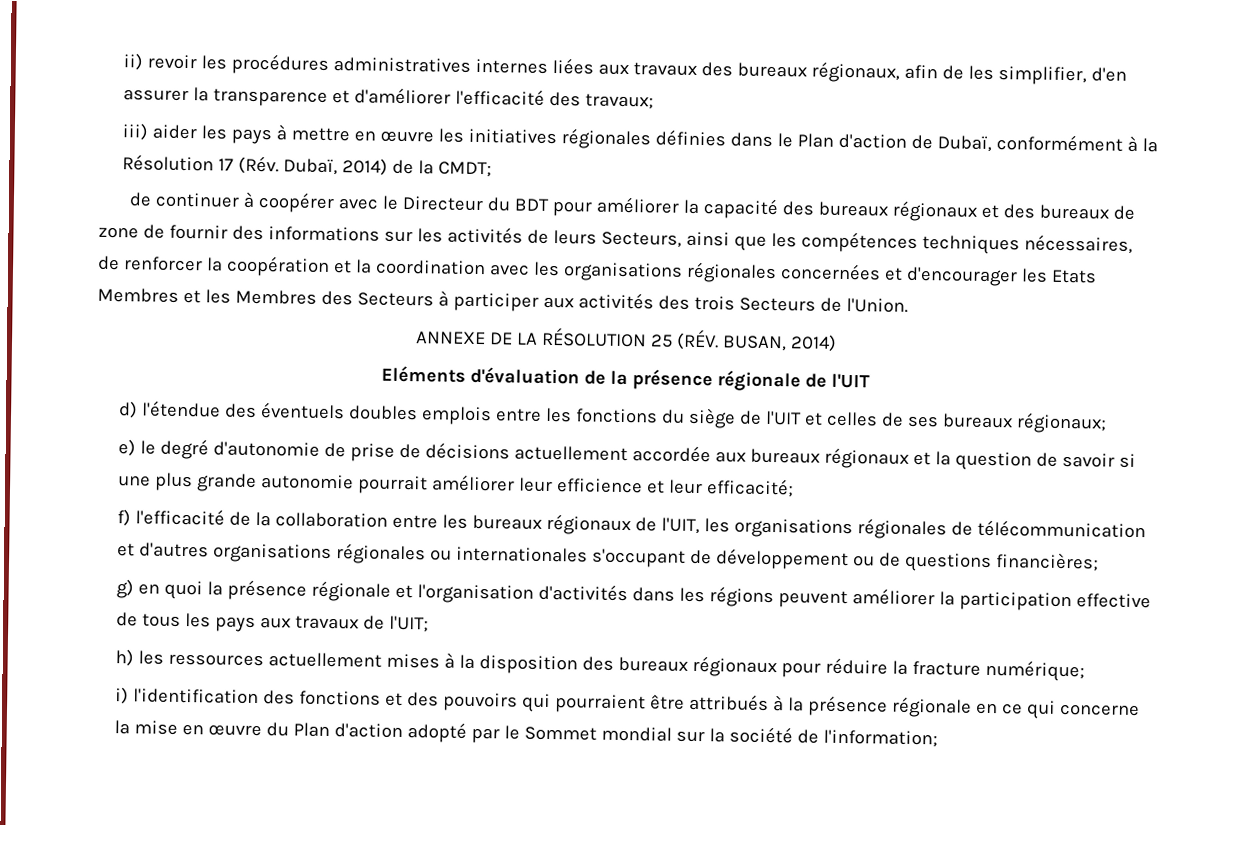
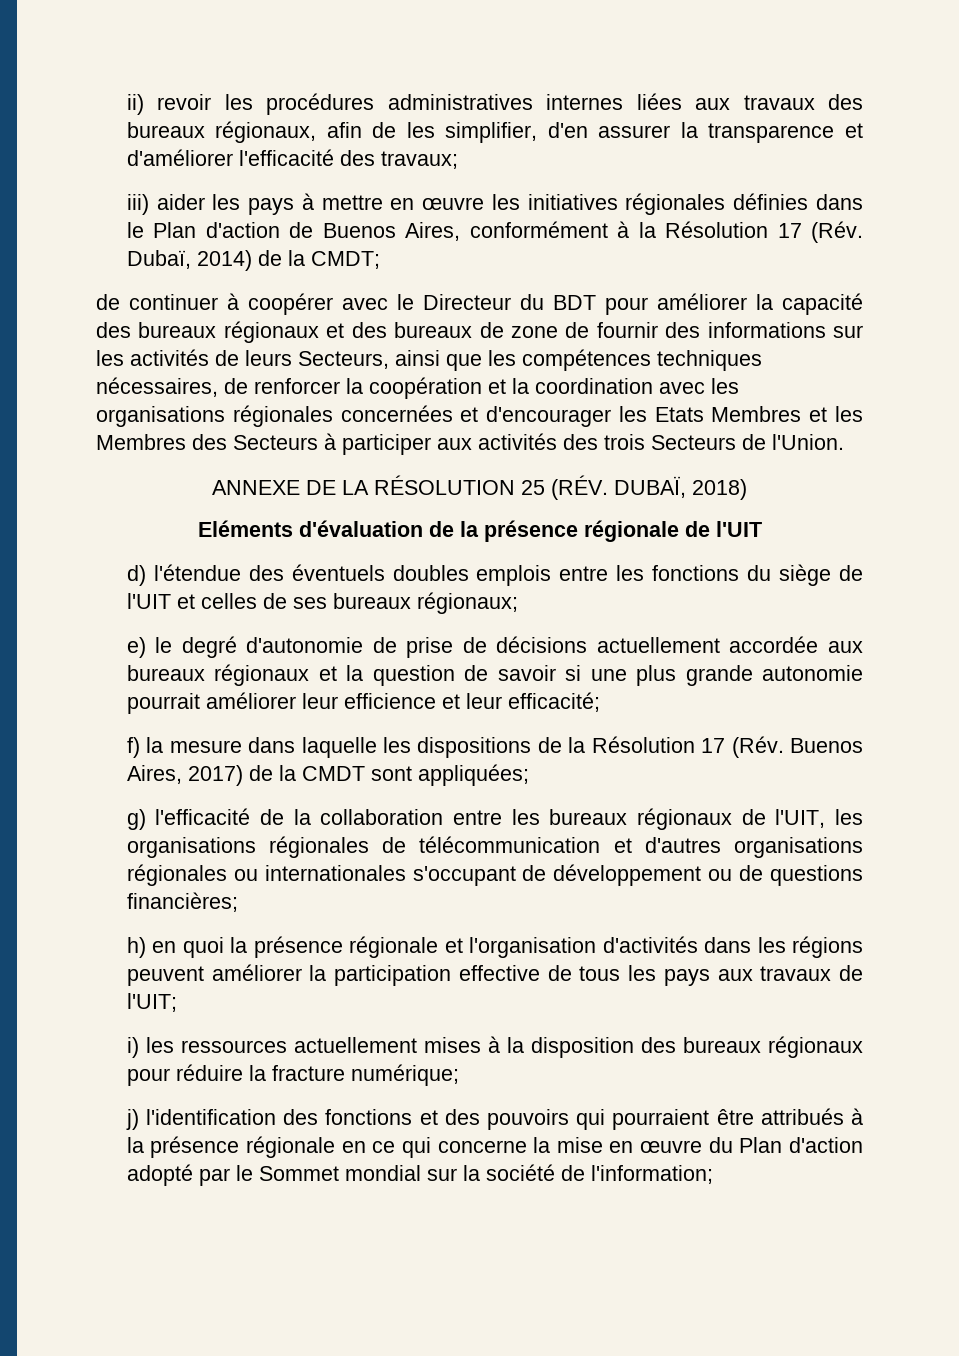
- iii) aider les pays à mettre en œuvre les initiatives régionales définies dans le Plan d'action de Dubaï, conformément à la Résolution 17 (Rév. Dubaï, 2014) de la CMDT;
+ iii) aider les pays à mettre en œuvre les initiatives régionales définies dans le Plan d'action de Buenos Aires, conformément à la Résolution 17 (Rév. Dubaï, 2014) de la CMDT;
- ANNEXE DE LA RÉSOLUTION 25 (RÉV. BUSAN, 2014)
+ ANNEXE DE LA RÉSOLUTION 25 (RÉV. DUBAÏ, 2018)
- f) l'efficacité de la collaboration entre les bureaux régionaux de l'UIT, les organisations régionales de télécommunication et d'autres organisations régionales ou internationales s'occupant de développement ou de questions financières;
+ f) la mesure dans laquelle les dispositions de la Résolution 17 (Rév. Buenos Aires, 2017) de la CMDT sont appliquées;
+ g) l'efficacité de la collaboration entre les bureaux régionaux de l'UIT, les organisations régionales de télécommunication et d'autres organisations régionales ou internationales s'occupant de développement ou de questions financières;
- g) en quoi la présence régionale et l'organisation d'activités dans les régions peuvent améliorer la participation effective de tous les pays aux travaux de l'UIT;
+ h) en quoi la présence régionale et l'organisation d'activités dans les régions peuvent améliorer la participation effective de tous les pays aux travaux de l'UIT;
- h) les ressources actuellement mises à la disposition des bureaux régionaux pour réduire la fracture numérique;
+ i) les ressources actuellement mises à la disposition des bureaux régionaux pour réduire la fracture numérique;
- i) l'identification des fonctions et des pouvoirs qui pourraient être attribués à la présence régionale en ce qui concerne la mise en œuvre du Plan d'action adopté par le Sommet mondial sur la société de l'information;
+ j) l'identification des fonctions et des pouvoirs qui pourraient être attribués à la présence régionale en ce qui concerne la mise en œuvre du Plan d'action adopté par le Sommet mondial sur la société de l'information;

